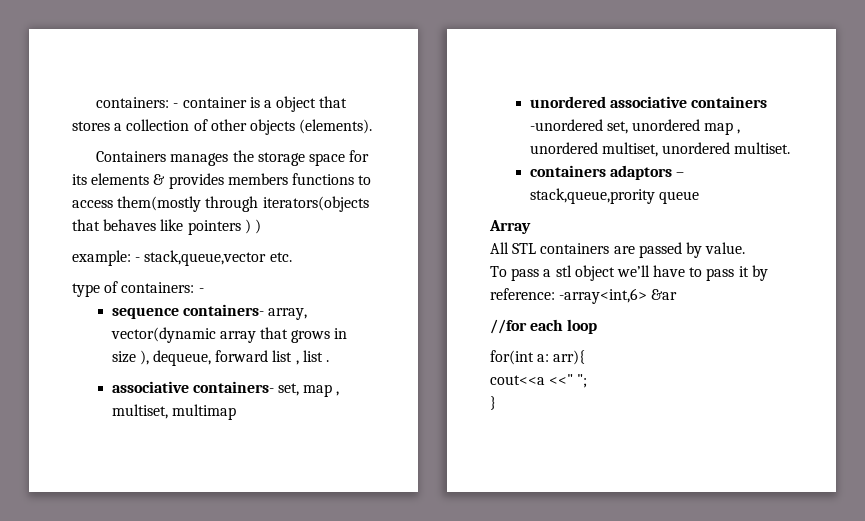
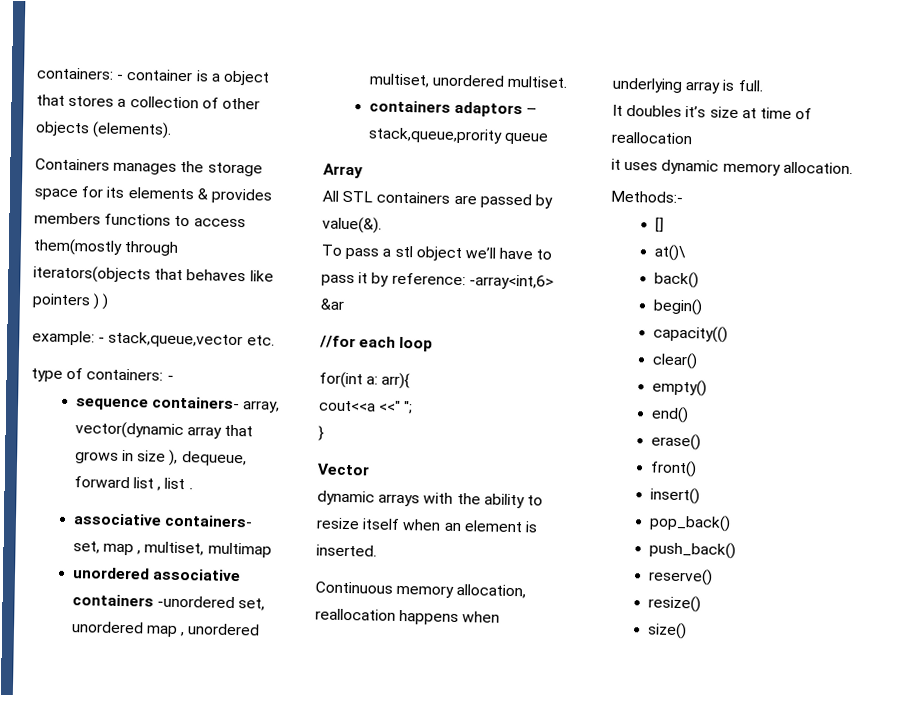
- All STL containers are passed by value.
+ All STL containers are passed by value(&).
+ Vector
+ dynamic arrays with the ability to resize itself when an element is inserted.
+ Continuous memory allocation, reallocation happens when underlying array is full.
+ It doubles it’s size at time of reallocation
+ it uses dynamic memory allocation.
+ Methods:-
+ []
+ at()\
+ back()
+ begin()
+ capacity(()
+ clear()
+ empty()
+ end()
+ erase()
+ front()
+ insert()
+ pop_back()
+ push_back()
+ reserve()
+ resize()
+ size()

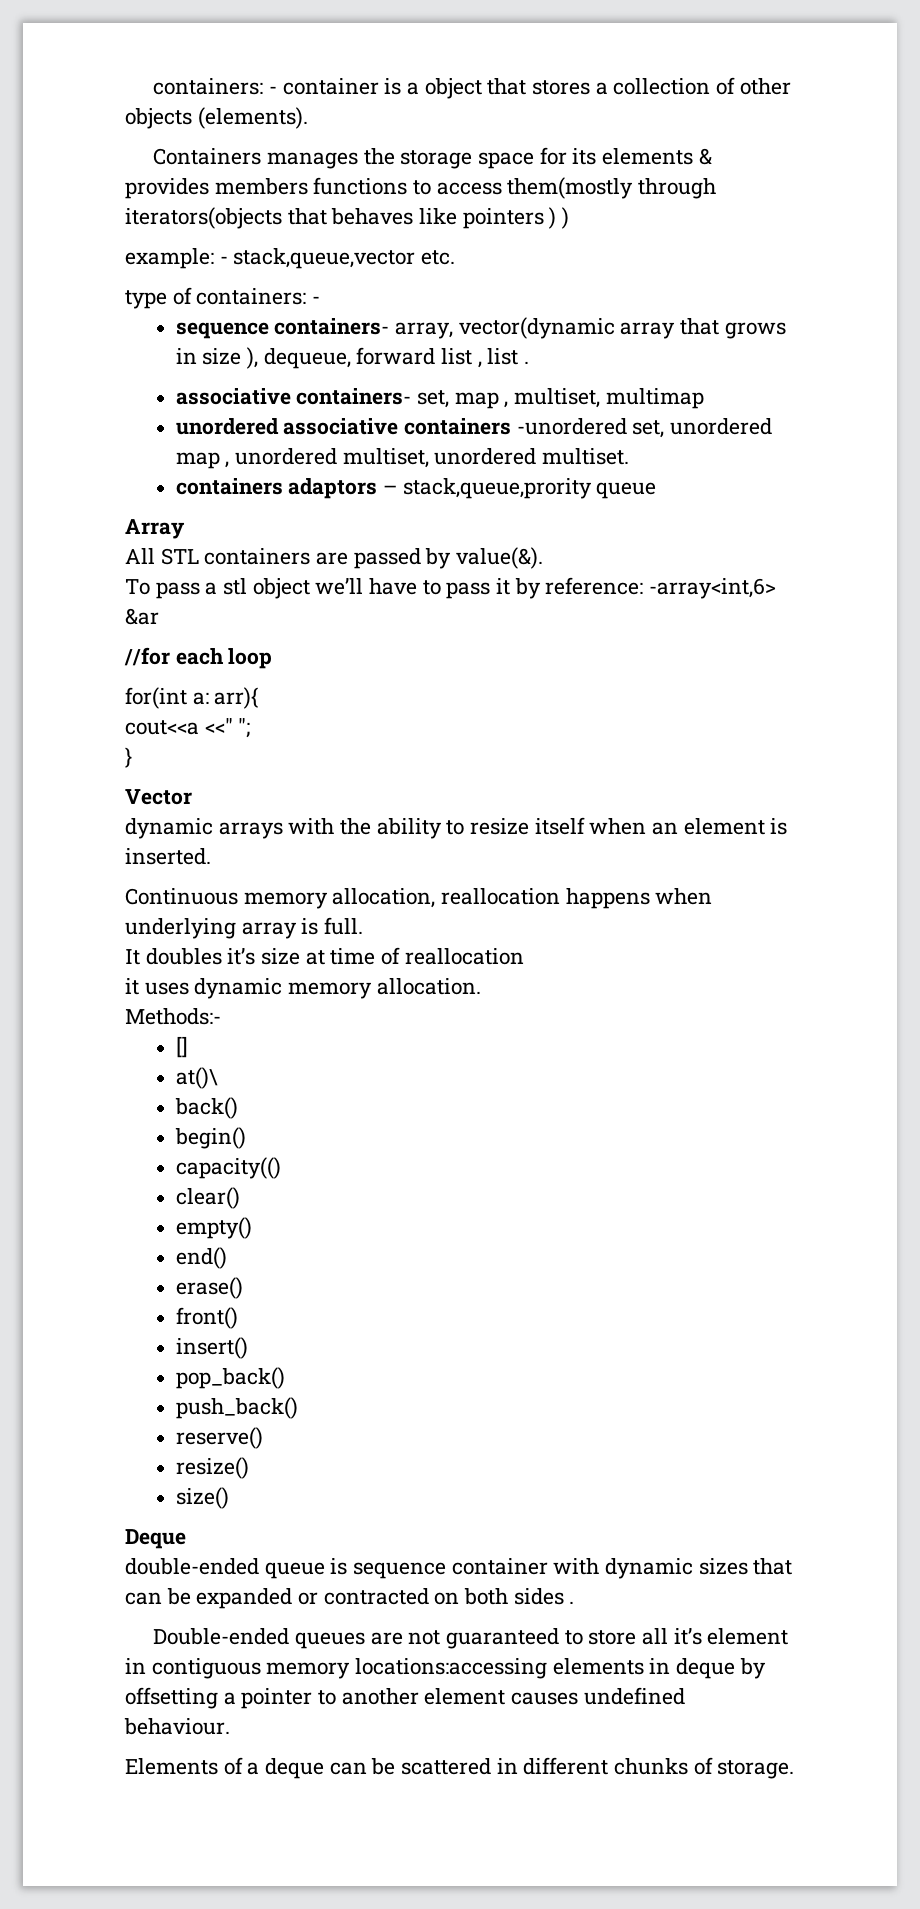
+ Deque
+ double-ended queue is sequence container with dynamic sizes that can be expanded or contracted on both sides .
+ Double-ended queues are not guaranteed to store all it’s element in contiguous memory locations:accessing elements in deque by offsetting a pointer to another element causes undefined behaviour.
+ Elements of a deque can be scattered in different chunks of storage.

